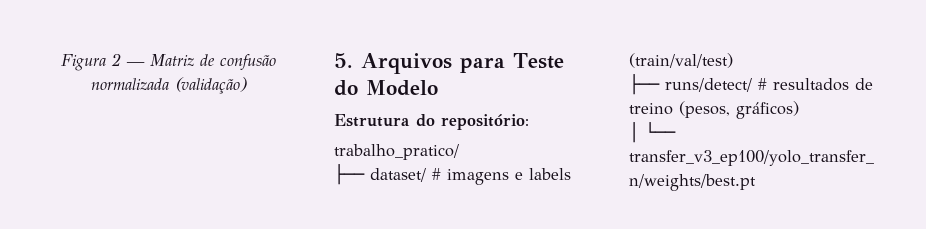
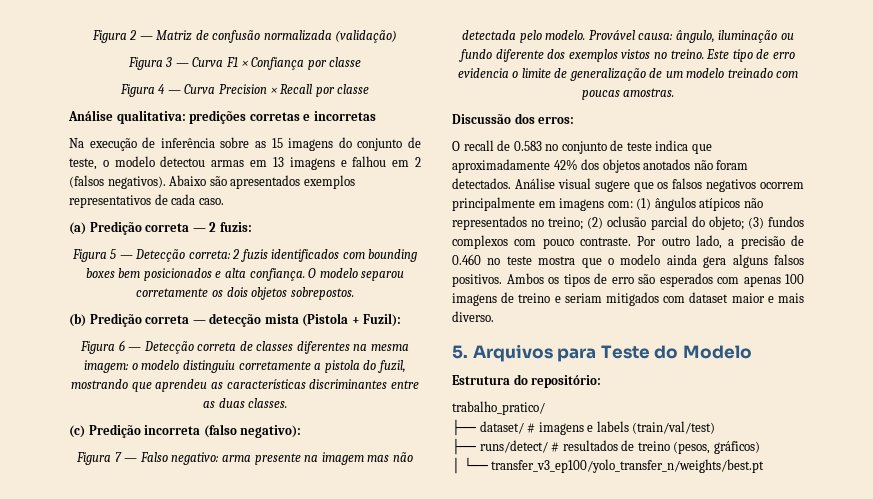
+ Figura 3 — Curva F1 × Confiança por classe
+ Figura 4 — Curva Precision × Recall por classe
+ Análise qualitativa: predições corretas e incorretas
+ Na execução de inferência sobre as 15 imagens do conjunto de teste, o modelo detectou armas em 13 imagens e falhou em 2 (falsos negativos). Abaixo são apresentados exemplos representativos de cada caso.
+ (a) Predição correta — 2 fuzis:
+ Figura 5 — Detecção correta: 2 fuzis identificados com bounding boxes bem posicionados e alta confiança. O modelo separou corretamente os dois objetos sobrepostos.
+ (b) Predição correta — detecção mista (Pistola + Fuzil):
+ Figura 6 — Detecção correta de classes diferentes na mesma imagem: o modelo distinguiu corretamente a pistola do fuzil, mostrando que aprendeu as características discriminantes entre as duas classes.
+ (c) Predição incorreta (falso negativo):
+ Figura 7 — Falso negativo: arma presente na imagem mas não detectada pelo modelo. Provável causa: ângulo, iluminação ou fundo diferente dos exemplos vistos no treino. Este tipo de erro evidencia o limite de generalização de um modelo treinado com poucas amostras.
+ Discussão dos erros:
+ O recall de 0.583 no conjunto de teste indica que aproximadamente 42% dos objetos anotados não foram detectados. Análise visual sugere que os falsos negativos ocorrem principalmente em imagens com: (1) ângulos atípicos não representados no treino; (2) oclusão parcial do objeto; (3) fundos complexos com pouco contraste. Por outro lado, a precisão de 0.460 no teste mostra que o modelo ainda gera alguns falsos positivos. Ambos os tipos de erro são esperados com apenas 100 imagens de treino e seriam mitigados com dataset maior e mais diverso.

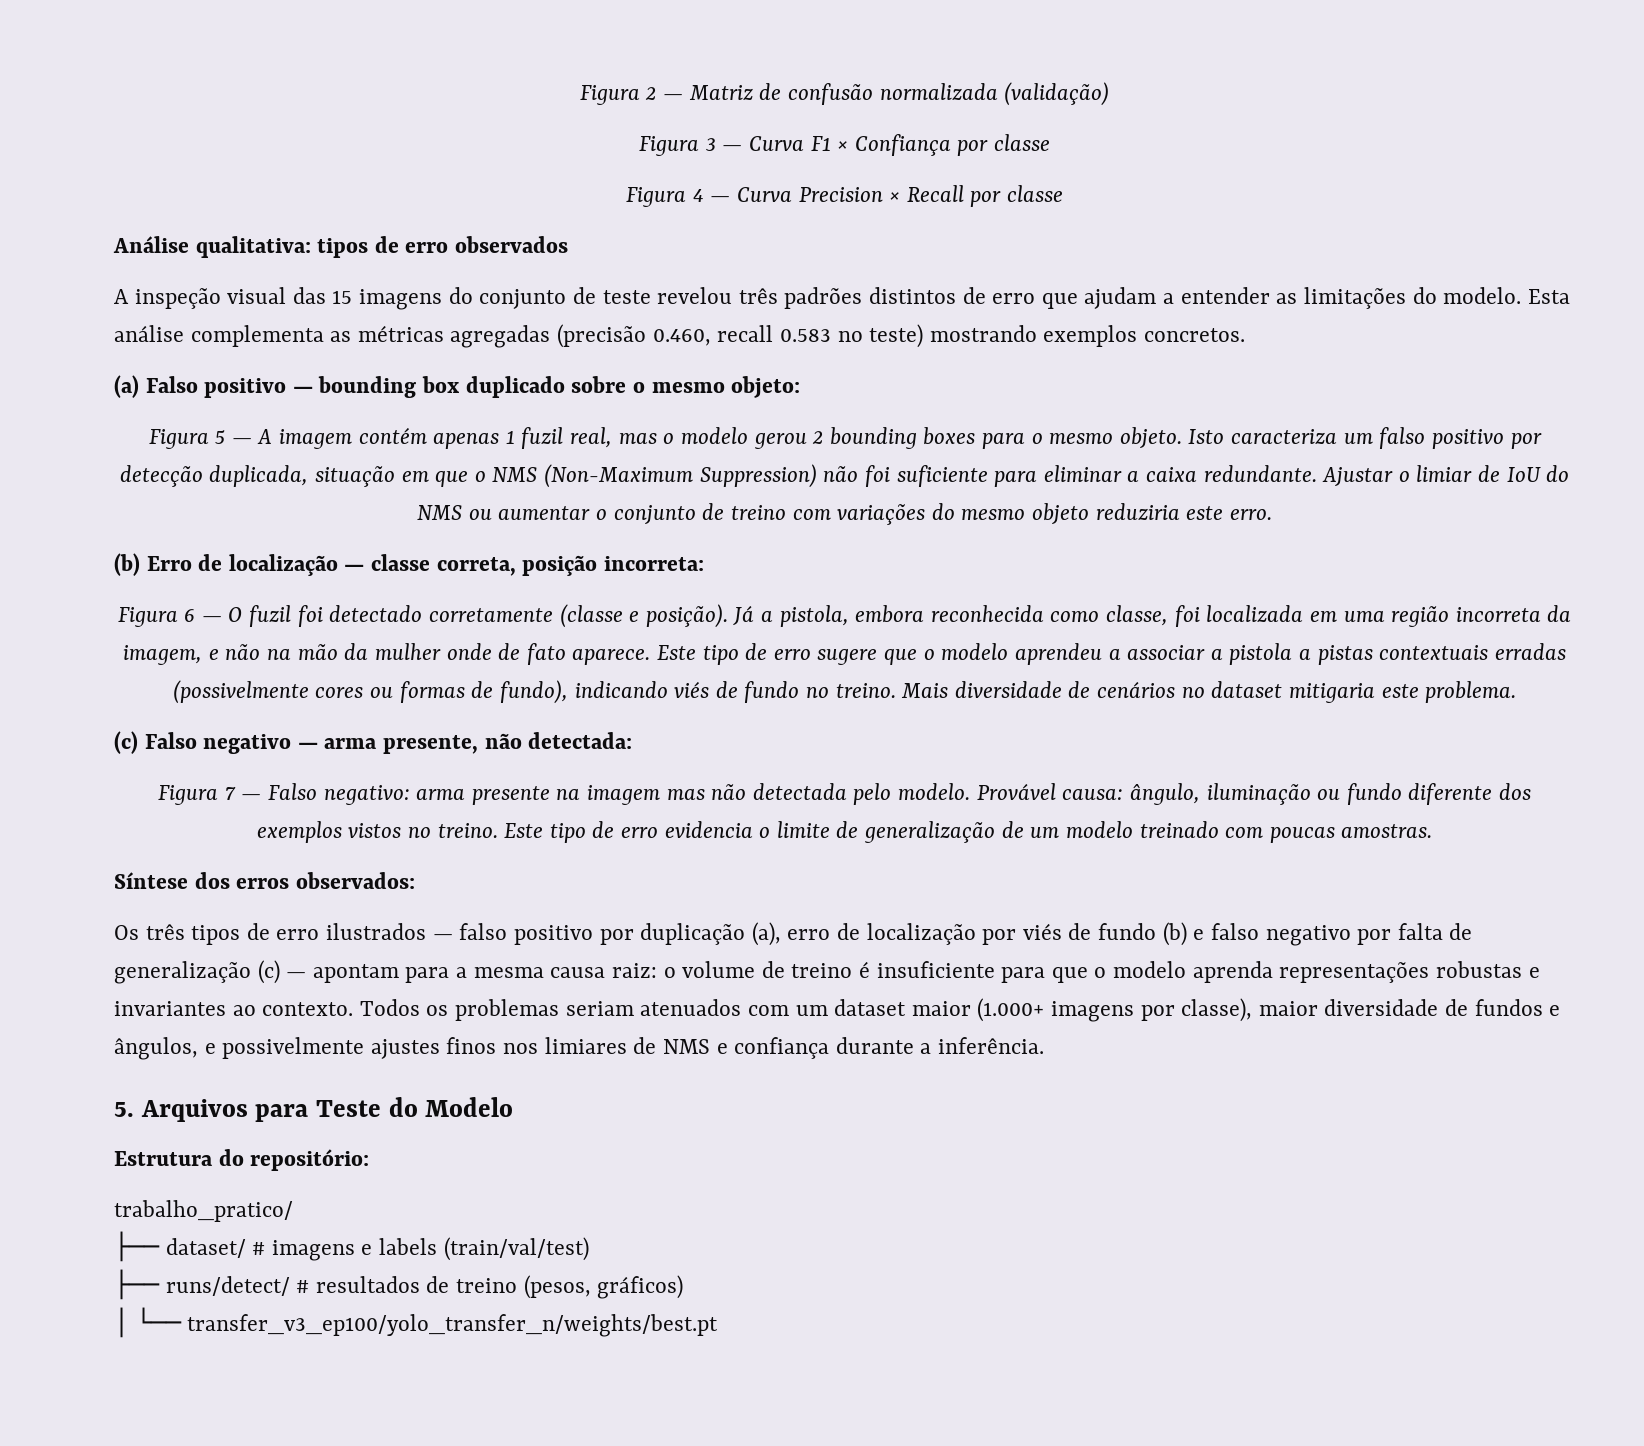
- Análise qualitativa: predições corretas e incorretas
- Na execução de inferência sobre as 15 imagens do conjunto de teste, o modelo detectou armas em 13 imagens e falhou em 2 (falsos negativos). Abaixo são apresentados exemplos representativos de cada caso.
- (a) Predição correta — 2 fuzis:
- Figura 5 — Detecção correta: 2 fuzis identificados com bounding boxes bem posicionados e alta confiança. O modelo separou corretamente os dois objetos sobrepostos.
- (b) Predição correta — detecção mista (Pistola + Fuzil):
- Figura 6 — Detecção correta de classes diferentes na mesma imagem: o modelo distinguiu corretamente a pistola do fuzil, mostrando que aprendeu as características discriminantes entre as duas classes.
- (c) Predição incorreta (falso negativo):
+ Análise qualitativa: tipos de erro observados
+ A inspeção visual das 15 imagens do conjunto de teste revelou três padrões distintos de erro que ajudam a entender as limitações do modelo. Esta análise complementa as métricas agregadas (precisão 0.460, recall 0.583 no teste) mostrando exemplos concretos.
+ (a) Falso positivo — bounding box duplicado sobre o mesmo objeto:
+ Figura 5 — A imagem contém apenas 1 fuzil real, mas o modelo gerou 2 bounding boxes para o mesmo objeto. Isto caracteriza um falso positivo por detecção duplicada, situação em que o NMS (Non-Maximum Suppression) não foi suficiente para eliminar a caixa redundante. Ajustar o limiar de IoU do NMS ou aumentar o conjunto de treino com variações do mesmo objeto reduziria este erro.
+ (b) Erro de localização — classe correta, posição incorreta:
+ Figura 6 — O fuzil foi detectado corretamente (classe e posição). Já a pistola, embora reconhecida como classe, foi localizada em uma região incorreta da imagem, e não na mão da mulher onde de fato aparece. Este tipo de erro sugere que o modelo aprendeu a associar a pistola a pistas contextuais erradas (possivelmente cores ou formas de fundo), indicando viés de fundo no treino. Mais diversidade de cenários no dataset mitigaria este problema.
+ (c) Falso negativo — arma presente, não detectada:
- Discussão dos erros:
- O recall de 0.583 no conjunto de teste indica que aproximadamente 42% dos objetos anotados não foram detectados. Análise visual sugere que os falsos negativos ocorrem principalmente em imagens com: (1) ângulos atípicos não representados no treino; (2) oclusão parcial do objeto; (3) fundos complexos com pouco contraste. Por outro lado, a precisão de 0.460 no teste mostra que o modelo ainda gera alguns falsos positivos. Ambos os tipos de erro são esperados com apenas 100 imagens de treino e seriam mitigados com dataset maior e mais diverso.
+ Síntese dos erros observados:
+ Os três tipos de erro ilustrados — falso positivo por duplicação (a), erro de localização por viés de fundo (b) e falso negativo por falta de generalização (c) — apontam para a mesma causa raiz: o volume de treino é insuficiente para que o modelo aprenda representações robustas e invariantes ao contexto. Todos os problemas seriam atenuados com um dataset maior (1.000+ imagens por classe), maior diversidade de fundos e ângulos, e possivelmente ajustes finos nos limiares de NMS e confiança durante a inferência.

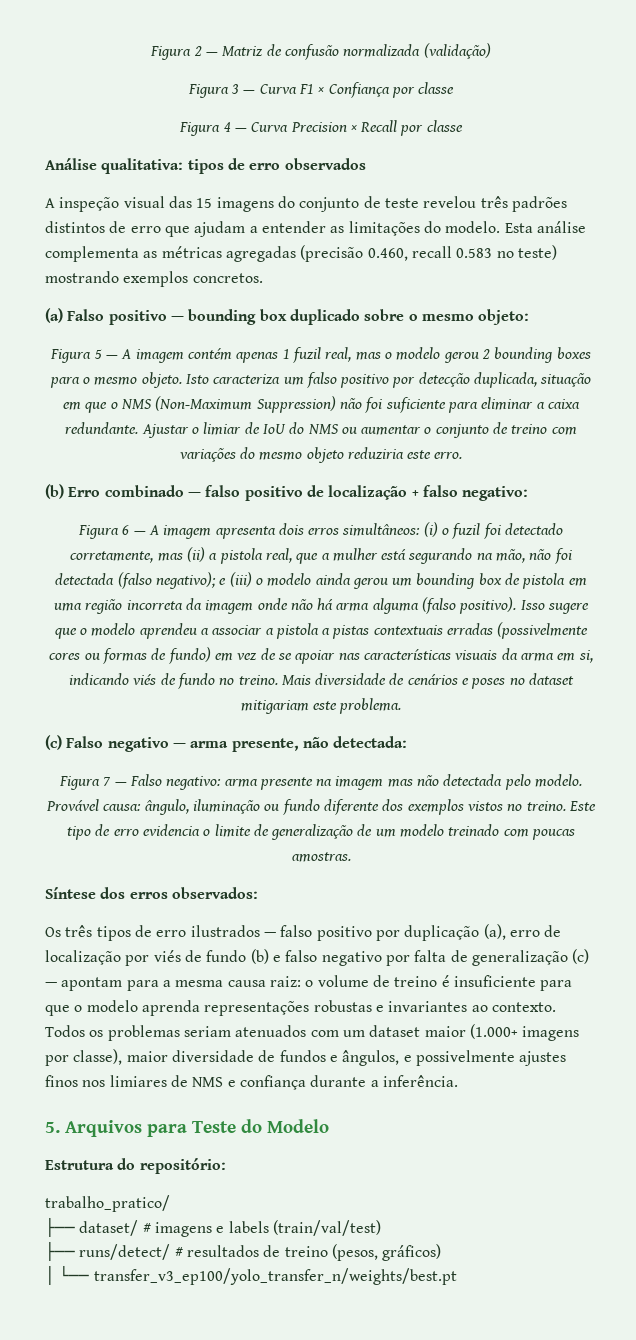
- (b) Erro de localização — classe correta, posição incorreta:
- Figura 6 — O fuzil foi detectado corretamente (classe e posição). Já a pistola, embora reconhecida como classe, foi localizada em uma região incorreta da imagem, e não na mão da mulher onde de fato aparece. Este tipo de erro sugere que o modelo aprendeu a associar a pistola a pistas contextuais erradas (possivelmente cores ou formas de fundo), indicando viés de fundo no treino.
+ (b) Erro combinado — falso positivo de localização + falso negativo:
+ Figura 6 — A imagem apresenta dois erros simultâneos: (i) o fuzil foi detectado corretamente, mas (ii) a pistola real, que a mulher está segurando na mão, não foi detectada (falso negativo); e (iii) o modelo ainda gerou um bounding box de pistola em uma região incorreta da imagem onde não há arma alguma (falso positivo). Isso sugere que o modelo aprendeu a associar a pistola a pistas contextuais erradas (possivelmente cores ou formas de fundo) em vez de se apoiar nas características visuais da arma em si, indicando viés de fundo no treino.
- Mais diversidade de cenários no dataset mitigaria este problema.
+ Mais diversidade de cenários e poses no dataset mitigariam este problema.

